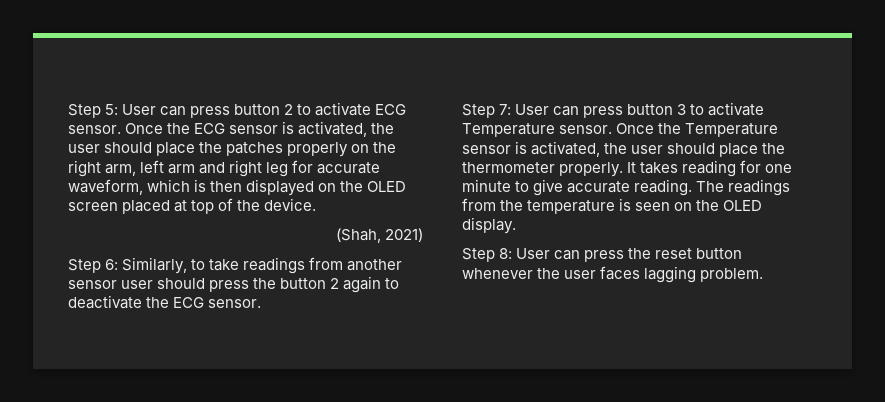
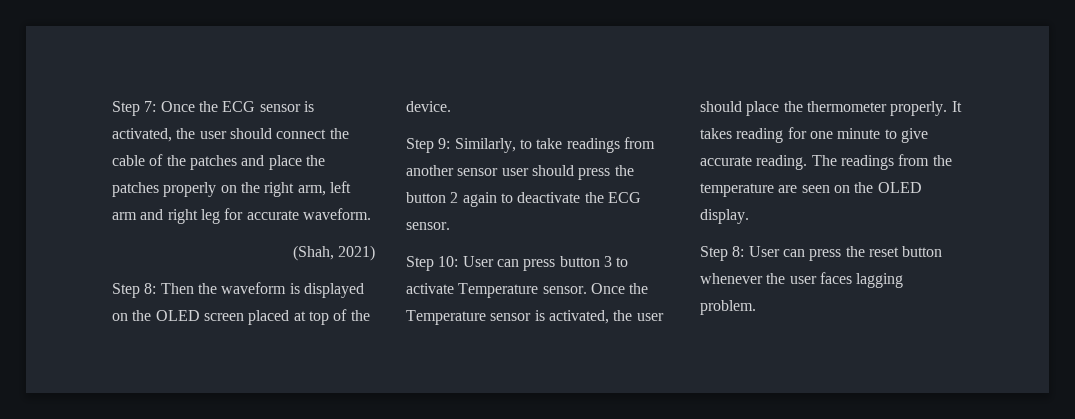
- Step 5: User can press button 2 to activate ECG sensor. Once the ECG sensor is activated, the user should place the patches properly on the right arm, left arm and right leg for accurate waveform, which is then displayed on the OLED screen placed at top of the device.
+ Step 7: Once the ECG sensor is activated, the user should connect the cable of the patches and place the patches properly on the right arm, left arm and right leg for accurate waveform.
+ (Shah, 2021)
+ Step 8: Then the waveform is displayed on the OLED screen placed at top of the device.
- (Shah, 2021)
- Step 6: Similarly, to take readings from another sensor user should press the button 2 again to deactivate the ECG sensor.
+ Step 9: Similarly, to take readings from another sensor user should press the button 2 again to deactivate the ECG sensor.
- Step 7: User can press button 3 to activate Temperature sensor.
+ Step 10: User can press button 3 to activate Temperature sensor.
- The readings from the temperature is seen on the OLED display.
+ The readings from the temperature are seen on the OLED display.

